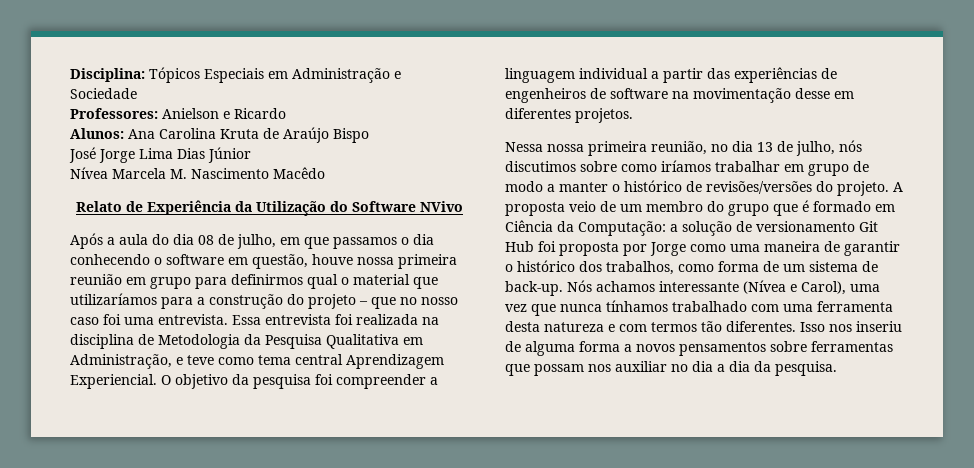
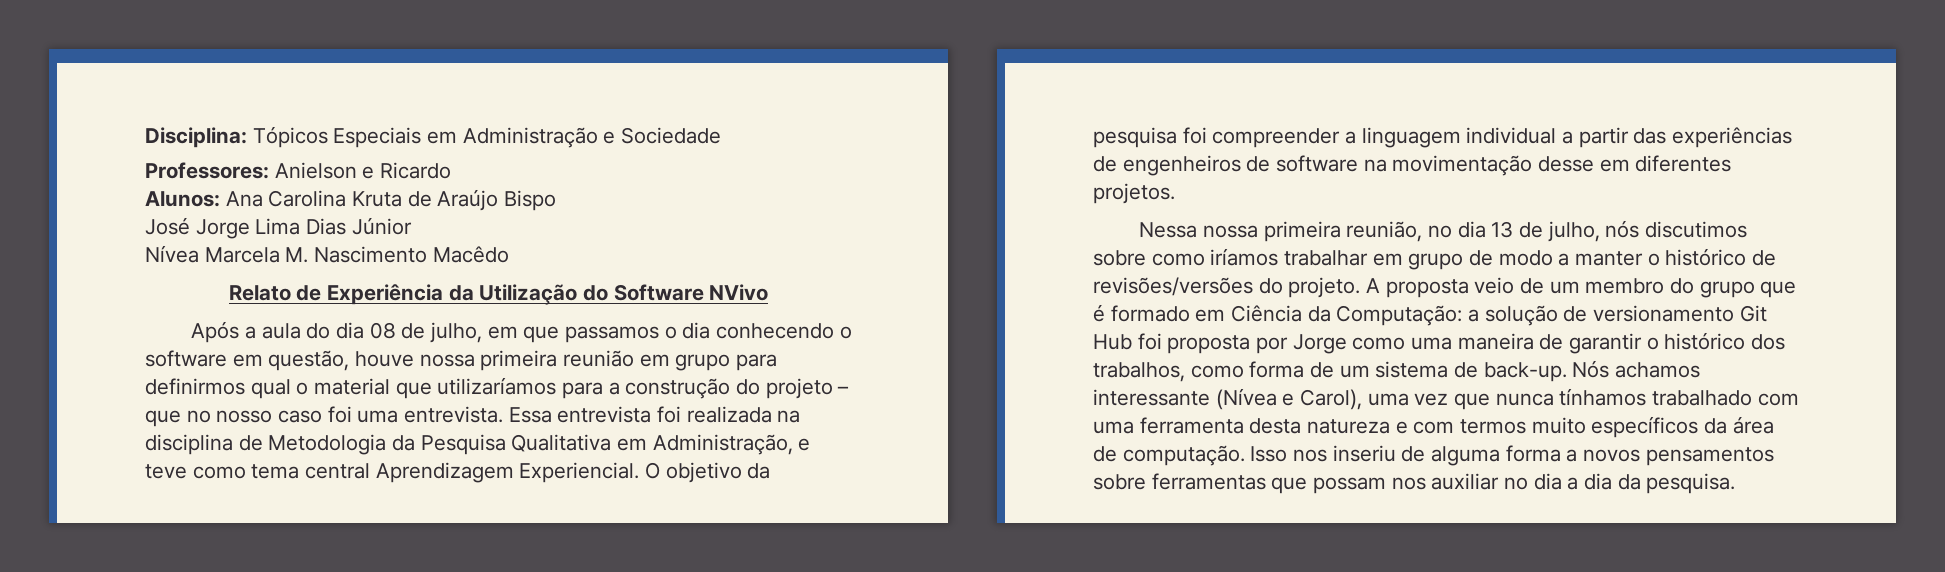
- Nós achamos interessante (Nívea e Carol), uma vez que nunca tínhamos trabalhado com uma ferramenta desta natureza e com termos tão diferentes.
+ Nós achamos interessante (Nívea e Carol), uma vez que nunca tínhamos trabalhado com uma ferramenta desta natureza e com termos muito específicos da área de computação.

